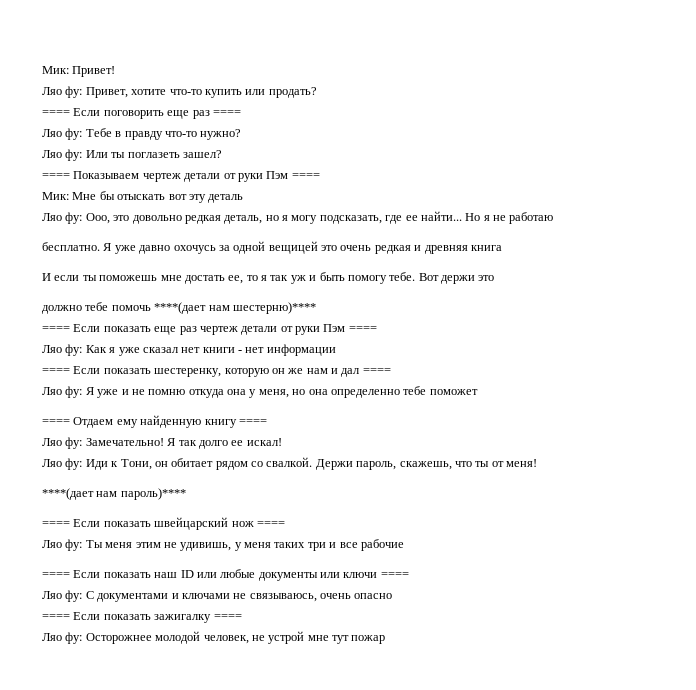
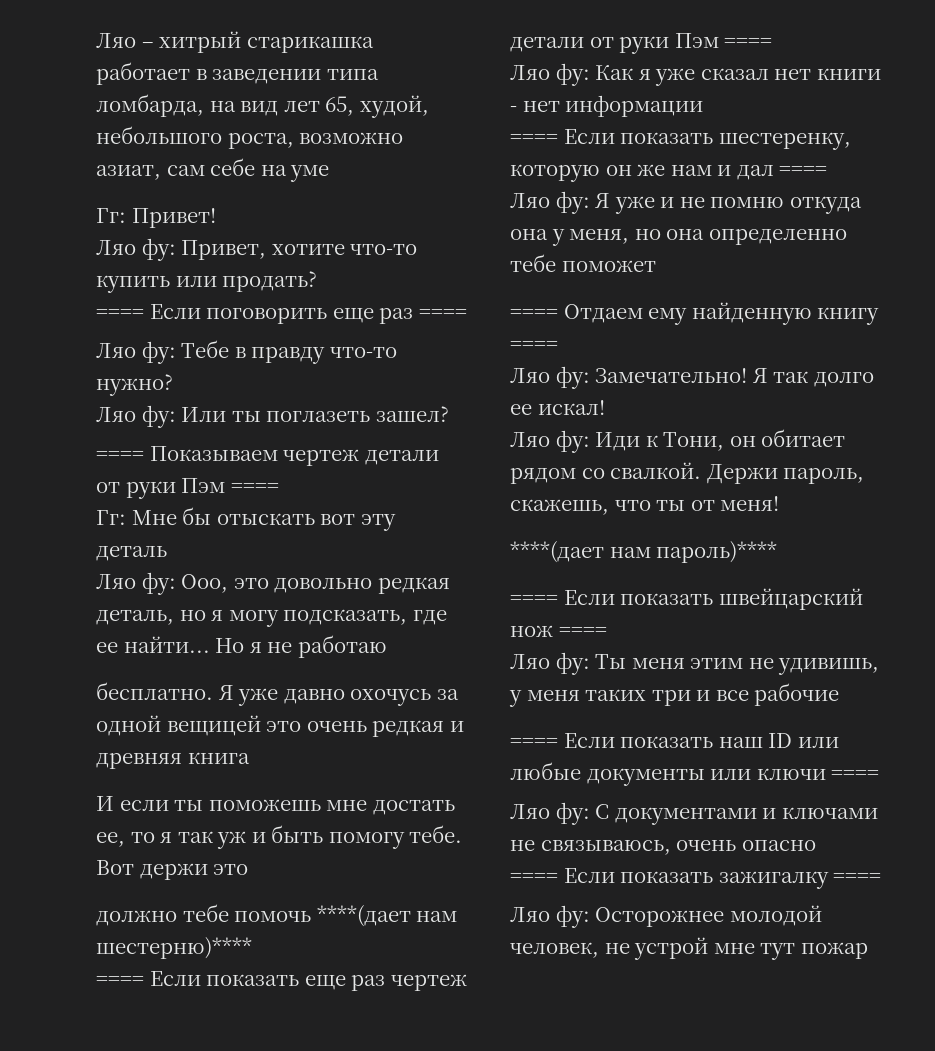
- Мик: Привет!
+ Ляо – хитрый старикашка работает в заведении типа ломбарда, на вид лет 65, худой, небольшого роста, возможно азиат, сам себе на уме
+ Гг: Привет!
- Мик: Мне бы отыскать вот эту деталь
+ Гг: Мне бы отыскать вот эту деталь

